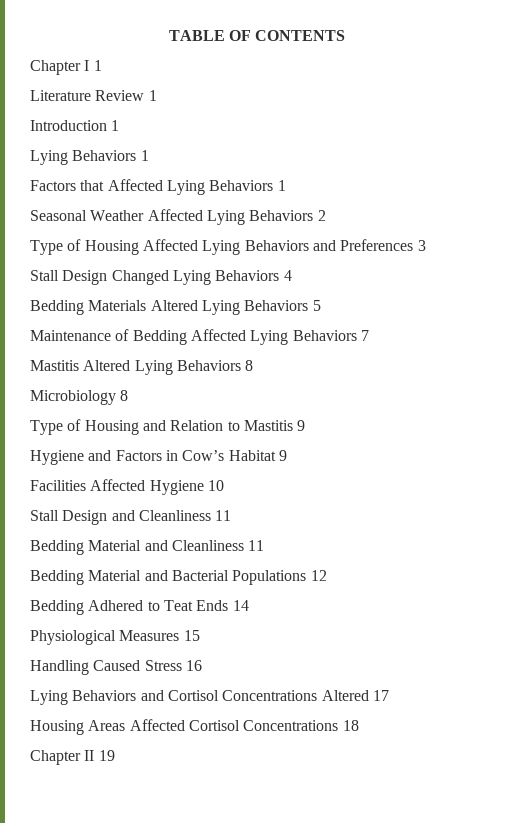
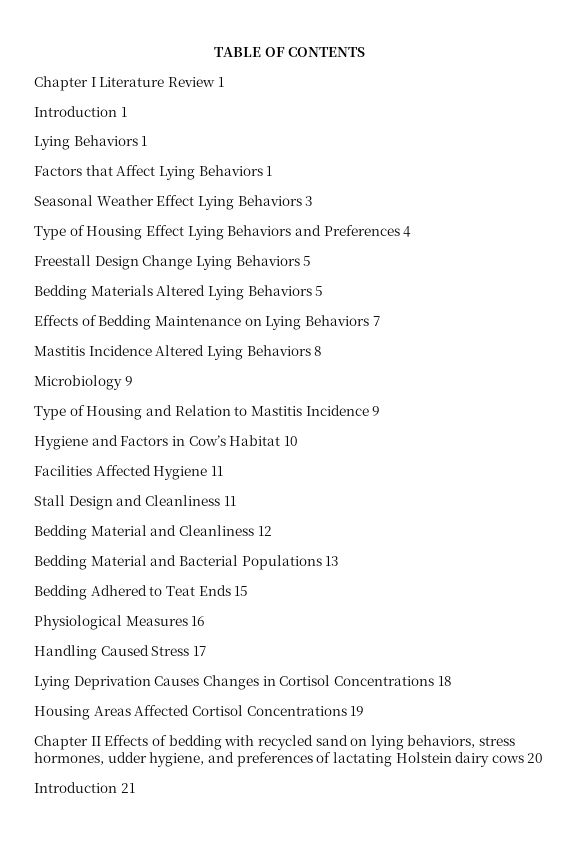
- Chapter I 1
- Literature Review 1
+ Chapter I Literature Review 1
- Factors that Affected Lying Behaviors 1
+ Factors that Affect Lying Behaviors 1
- Seasonal Weather Affected Lying Behaviors 2
- Type of Housing Affected Lying Behaviors and Preferences 3
- Stall Design Changed Lying Behaviors 4
+ Seasonal Weather Effect Lying Behaviors 3
+ Type of Housing Effect Lying Behaviors and Preferences 4
+ Freestall Design Change Lying Behaviors 5
- Maintenance of Bedding Affected Lying Behaviors 7
+ Effects of Bedding Maintenance on Lying Behaviors 7
- Mastitis Altered Lying Behaviors 8
+ Mastitis Incidence Altered Lying Behaviors 8
- Microbiology 8
+ Microbiology 9
- Type of Housing and Relation to Mastitis 9
+ Type of Housing and Relation to Mastitis Incidence 9
- Hygiene and Factors in Cow’s Habitat 9
+ Hygiene and Factors in Cow’s Habitat 10
- Facilities Affected Hygiene 10
+ Facilities Affected Hygiene 11
- Bedding Material and Cleanliness 11
+ Bedding Material and Cleanliness 12
- Bedding Material and Bacterial Populations 12
+ Bedding Material and Bacterial Populations 13
- Bedding Adhered to Teat Ends 14
+ Bedding Adhered to Teat Ends 15
- Physiological Measures 15
+ Physiological Measures 16
- Handling Caused Stress 16
- Lying Behaviors and Cortisol Concentrations Altered 17
+ Handling Caused Stress 17
+ Lying Deprivation Causes Changes in Cortisol Concentrations 18
- Housing Areas Affected Cortisol Concentrations 18
+ Housing Areas Affected Cortisol Concentrations 19
- Chapter II 19
+ Chapter II Effects of bedding with recycled sand on lying behaviors, stress hormones, udder hygiene, and preferences of lactating Holstein dairy cows 20
+ Introduction 21

